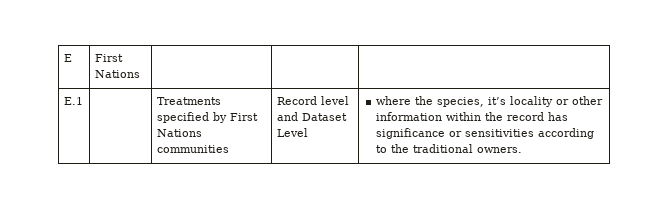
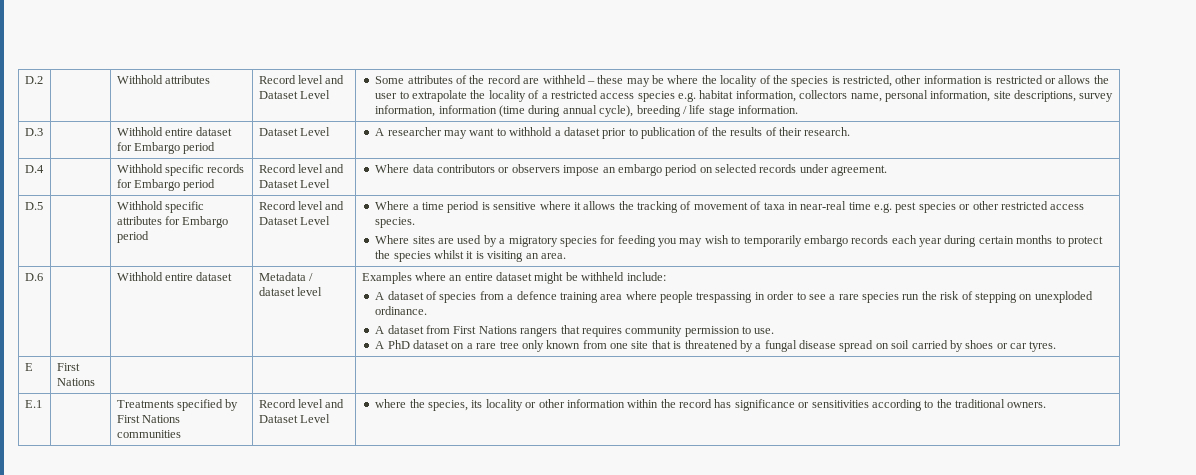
+ D.2 | | Withhold attributes | Record level and Dataset Level | Some attributes of the record are withheld – these may be where the locality of the species is restricted, other information is restricted or allows the user to extrapolate the locality of a restricted access species e.g. habitat information, collectors name, personal information, site descriptions, survey information, information (time during annual cycle), breeding / life stage information.
+ D.3 | | Withhold entire dataset for Embargo period | Dataset Level | A researcher may want to withhold a dataset prior to publication of the results of their research.
+ D.4 | | Withhold specific records for Embargo period | Record level and Dataset Level | Where data contributors or observers impose an embargo period on selected records under agreement.
+ D.5 | | Withhold specific attributes for Embargo period | Record level and Dataset Level | Where a time period is sensitive where it allows the tracking of movement of taxa in near-real time e.g. pest species or other restricted access species.
+ Where sites are used by a migratory species for feeding you may wish to temporarily embargo records each year during certain months to protect the species whilst it is visiting an area.
+ D.6 | | Withhold entire dataset | Metadata / dataset level | Examples where an entire dataset might be withheld include:
+ A dataset of species from a defence training area where people trespassing in order to see a rare species run the risk of stepping on unexploded ordinance.
+ A dataset from First Nations rangers that requires community permission to use.
+ A PhD dataset on a rare tree only known from one site that is threatened by a fungal disease spread on soil carried by shoes or car tyres.
- E.1 | | Treatments specified by First Nations communities | Record level and Dataset Level | where the species, it’s locality or other information within the record has significance or sensitivities according to the traditional owners.
+ E.1 | | Treatments specified by First Nations communities | Record level and Dataset Level | where the species, its locality or other information within the record has significance or sensitivities according to the traditional owners.

